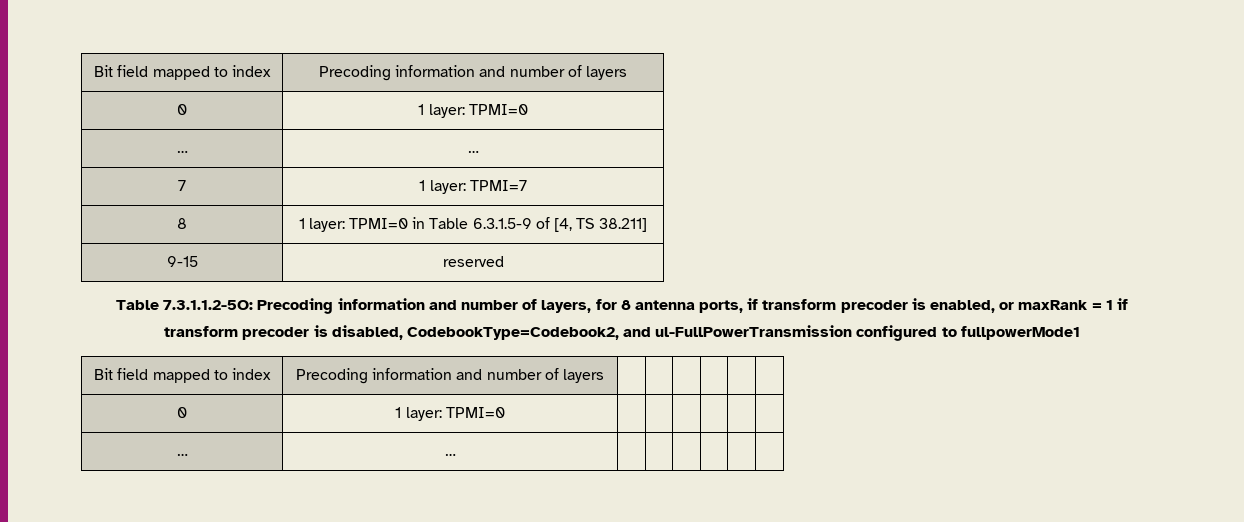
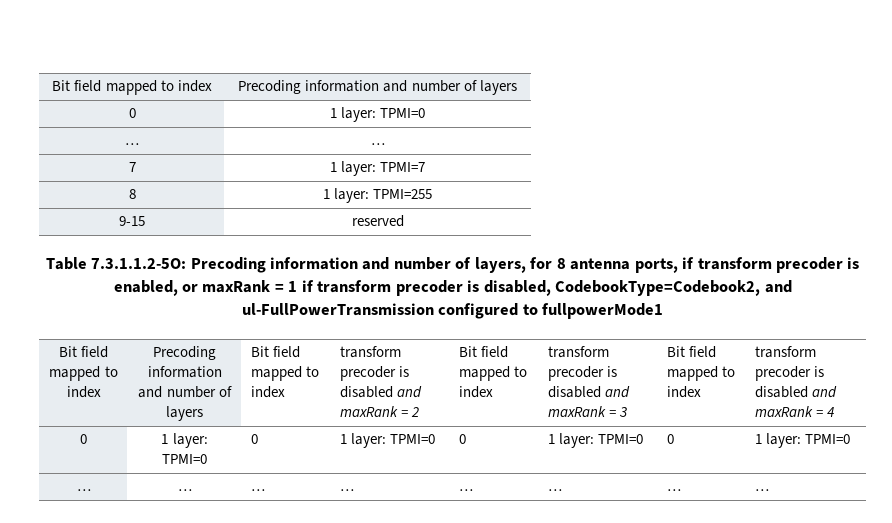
- 8 | 1 layer: TPMI=0 in Table 6.3.1.5-9 of [4, TS 38.211]
+ 8 | 1 layer: TPMI=255
- 0 | 1 layer: TPMI=0 | | | | | |
- … | … | | | | | |
+ Bit field mapped to index | transform precoder is disabled and maxRank = 2 | Bit field mapped to index | transform precoder is disabled and maxRank = 3 | Bit field mapped to index | transform precoder is disabled and maxRank = 4
+ 0 | 1 layer: TPMI=0 | 0 | 1 layer: TPMI=0 | 0 | 1 layer: TPMI=0 | 0 | 1 layer: TPMI=0
+ … | … | … | … | … | … | … | …

